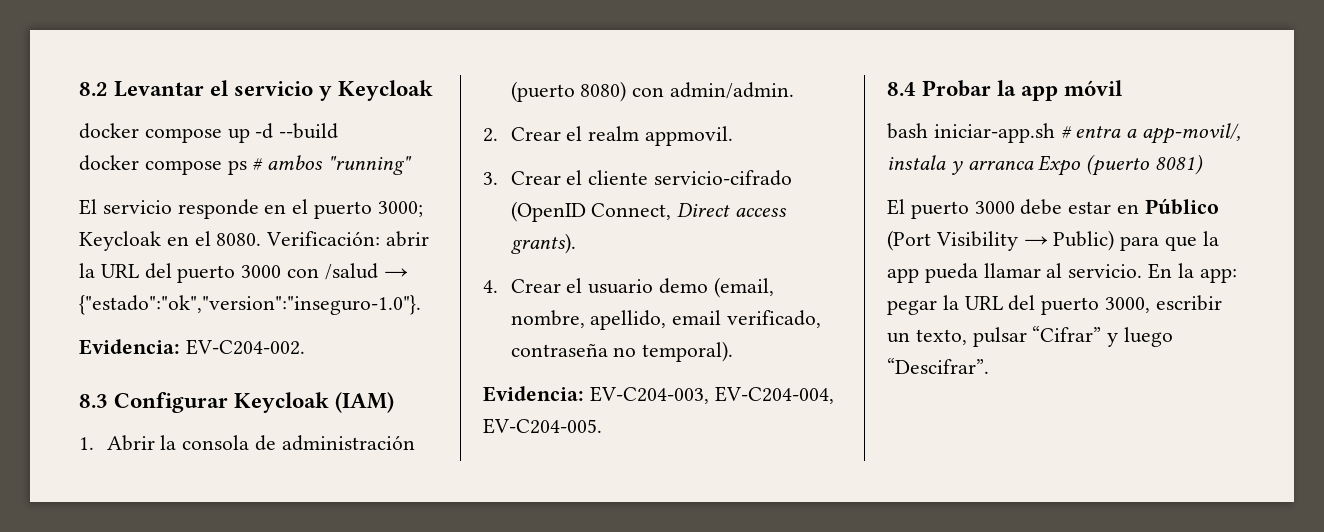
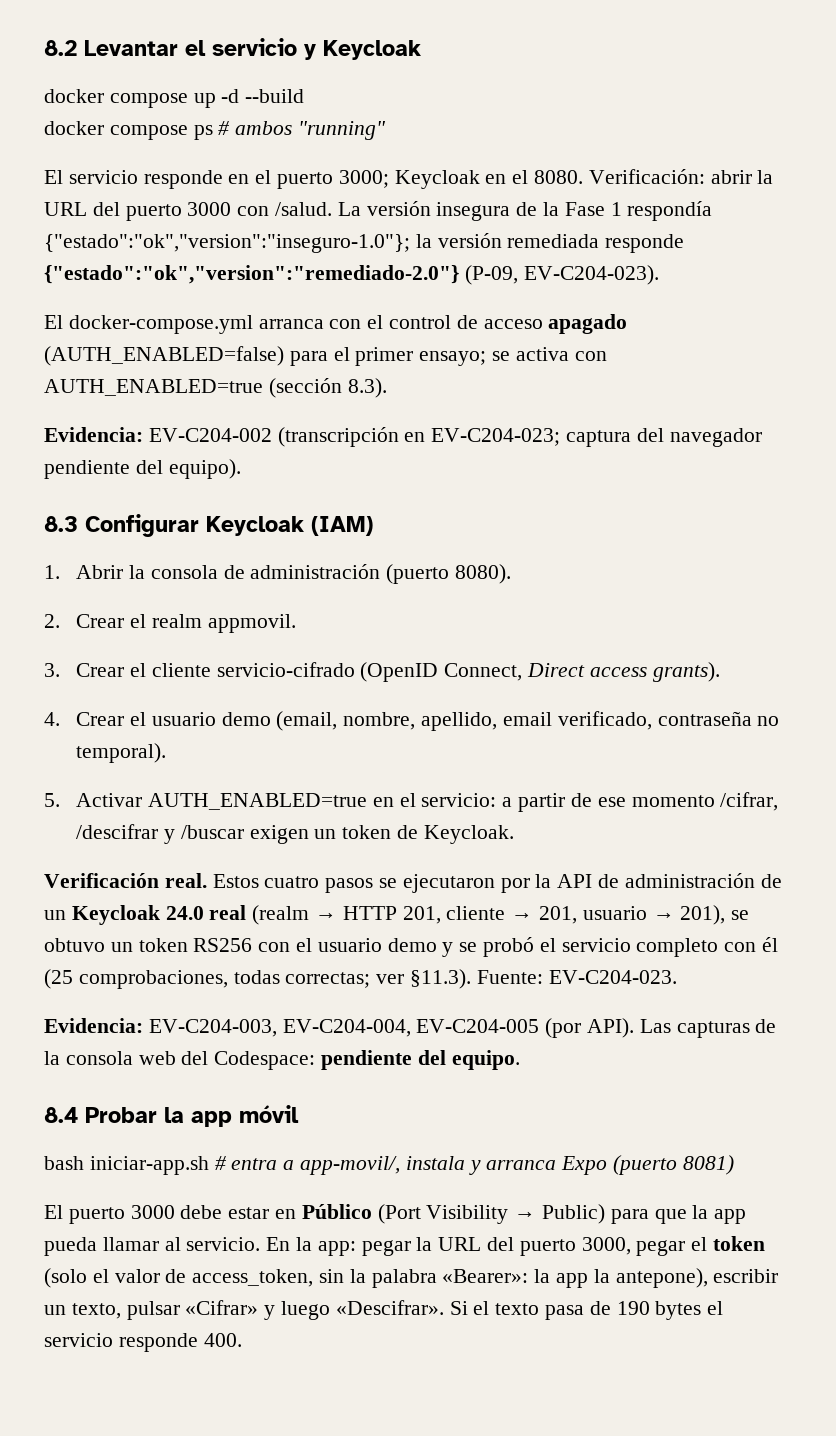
- Verificación: abrir la URL del puerto 3000 con /salud → {"estado":"ok","version":"inseguro-1.0"}.
- Evidencia: EV-C204-002.
+ Verificación: abrir la URL del puerto 3000 con /salud. La versión insegura de la Fase 1 respondía {"estado":"ok","version":"inseguro-1.0"}; la versión remediada responde {"estado":"ok","version":"remediado-2.0"} (P-09, EV-C204-023).
+ El docker-compose.yml arranca con el control de acceso apagado (AUTH_ENABLED=false) para el primer ensayo; se activa con AUTH_ENABLED=true (sección 8.3).
+ Evidencia: EV-C204-002 (transcripción en EV-C204-023; captura del navegador pendiente del equipo).
- 1. Abrir la consola de administración (puerto 8080) con admin/admin.
+ 1. Abrir la consola de administración (puerto 8080).
- Evidencia: EV-C204-003, EV-C204-004, EV-C204-005.
+ 5. Activar AUTH_ENABLED=true en el servicio: a partir de ese momento /cifrar, /descifrar y /buscar exigen un token de Keycloak.
+ Verificación real. Estos cuatro pasos se ejecutaron por la API de administración de un Keycloak 24.0 real (realm → HTTP 201, cliente → 201, usuario → 201), se obtuvo un token RS256 con el usuario demo y se probó el servicio completo con él (25 comprobaciones, todas correctas; ver §11.3). Fuente: EV-C204-023.
+ Evidencia: EV-C204-003, EV-C204-004, EV-C204-005 (por API). Las capturas de la consola web del Codespace: pendiente del equipo.
- En la app: pegar la URL del puerto 3000, escribir un texto, pulsar “Cifrar” y luego “Descifrar”.
+ En la app: pegar la URL del puerto 3000, pegar el token (solo el valor de access_token, sin la palabra «Bearer»: la app la antepone), escribir un texto, pulsar «Cifrar» y luego «Descifrar». Si el texto pasa de 190 bytes el servicio responde 400.

